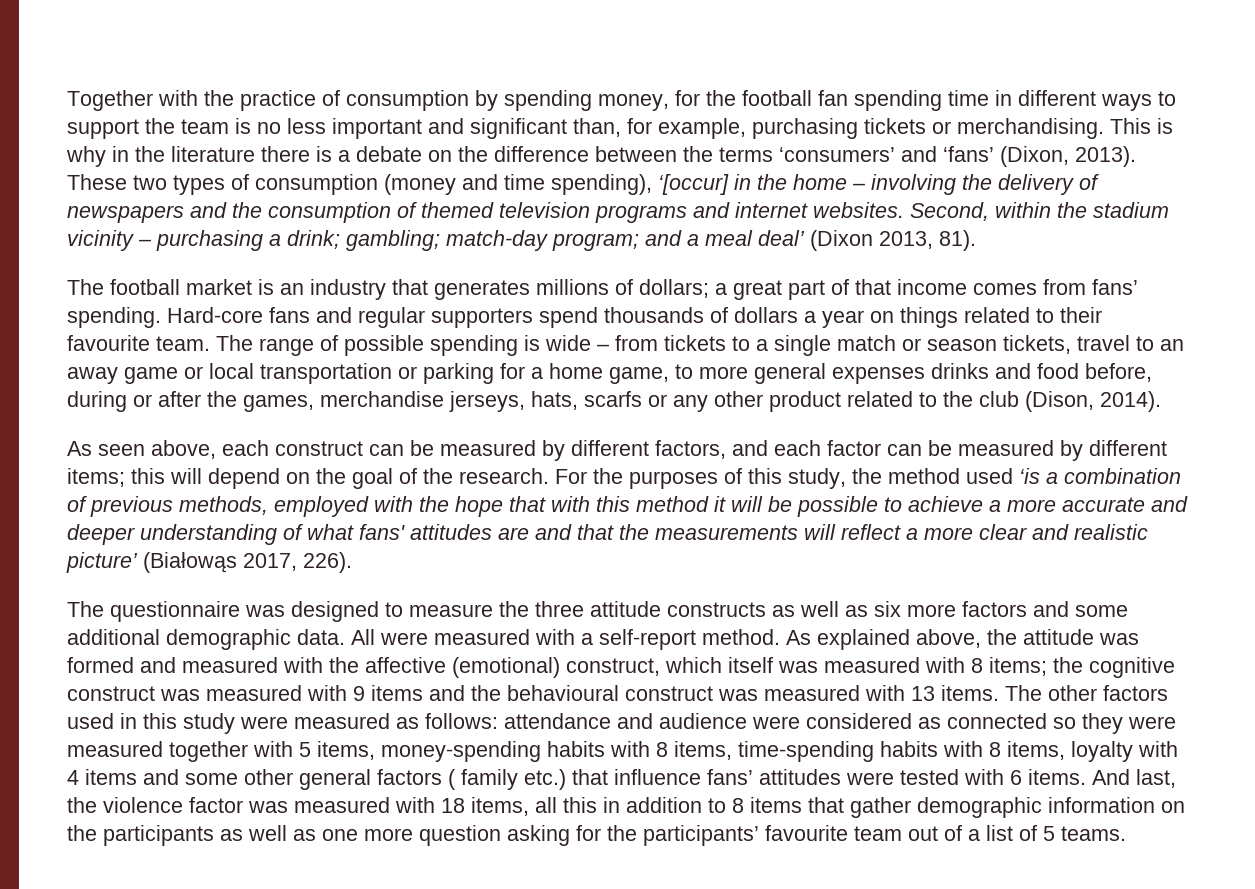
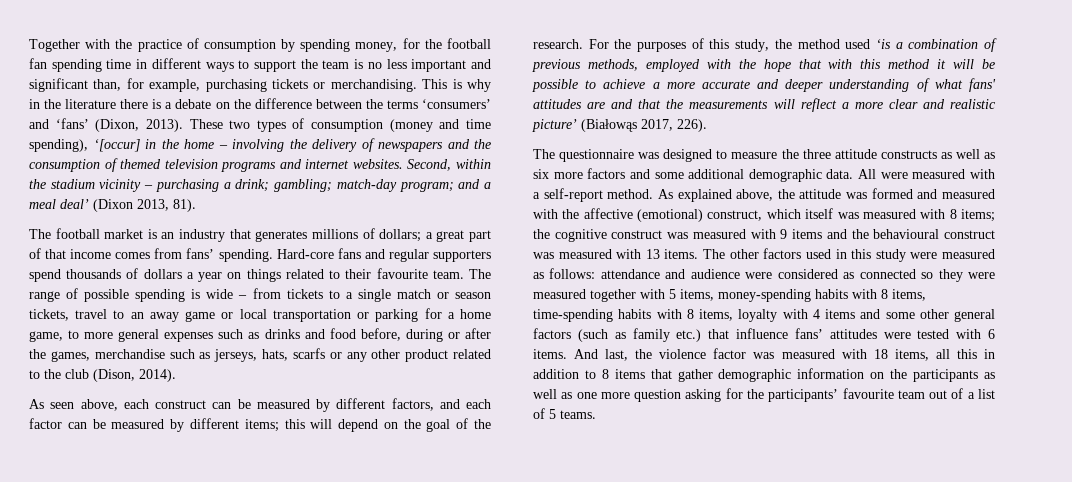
- The range of possible spending is wide – from tickets to a single match or season tickets, travel to an away game or local transportation or parking for a home game, to more general expenses drinks and food before, during or after the games, merchandise jerseys, hats, scarfs or any other product related to the club (Dison, 2014).
+ The range of possible spending is wide – from tickets to a single match or season tickets, travel to an away game or local transportation or parking for a home game, to more general expenses such as drinks and food before, during or after the games, merchandise such as jerseys, hats, scarfs or any other product related to the club (Dison, 2014).
- The other factors used in this study were measured as follows: attendance and audience were considered as connected so they were measured together with 5 items, money-spending habits with 8 items, time-spending habits with 8 items, loyalty with 4 items and some other general factors ( family etc.) that influence fans’ attitudes were tested with 6 items.
+ The other factors used in this study were measured as follows: attendance and audience were considered as connected so they were measured together with 5 items, money-spending habits with 8 items, time-spending habits with 8 items, loyalty with 4 items and some other general factors (such as family etc.) that influence fans’ attitudes were tested with 6 items.

